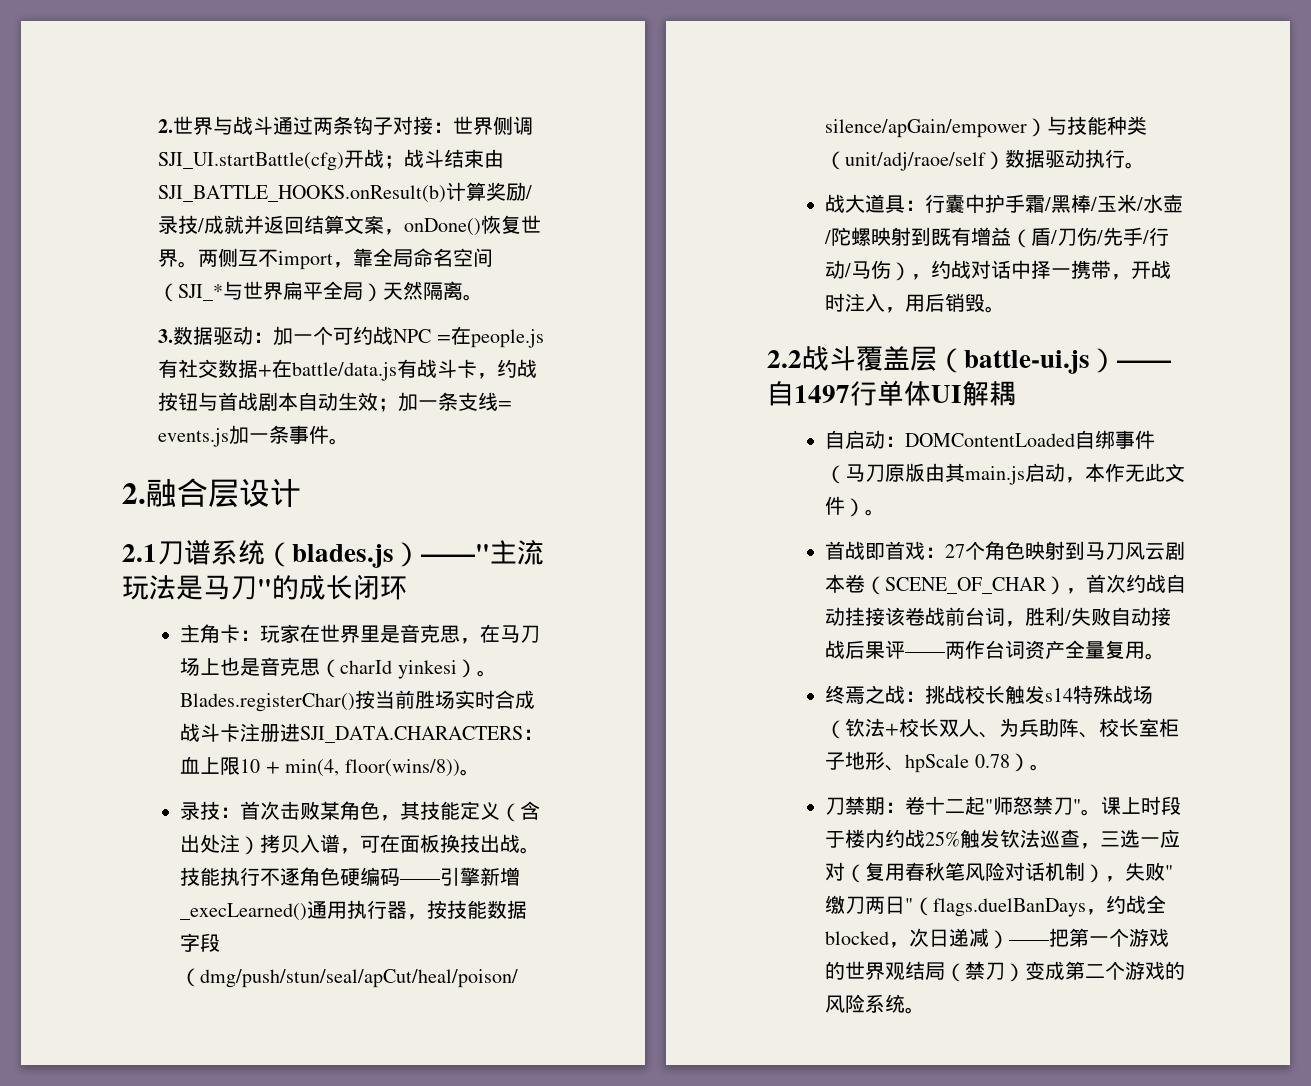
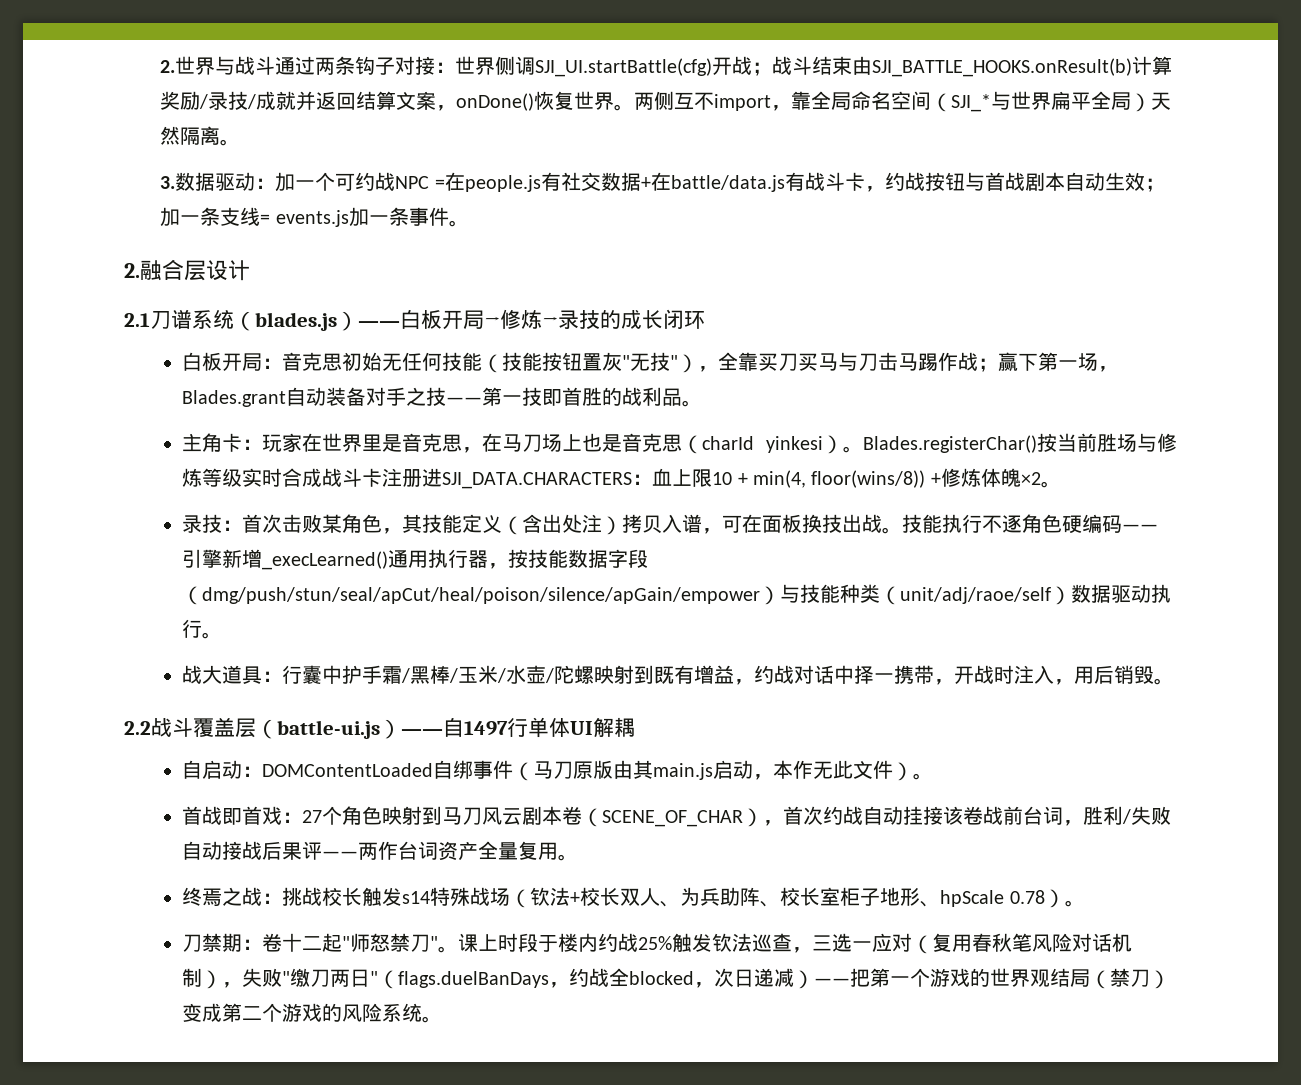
- 2.1刀谱系统（blades.js）——"主流玩法是马刀"的成长闭环
+ 2.1刀谱系统（blades.js）——白板开局→修炼→录技的成长闭环
+ 白板开局：音克思初始无任何技能（技能按钮置灰"无技"），全靠买刀买马与刀击马踢作战；赢下第一场，Blades.grant自动装备对手之技——第一技即首胜的战利品。
- Blades.registerChar()按当前胜场实时合成战斗卡注册进SJI_DATA.CHARACTERS：血上限10 + min(4, floor(wins/8))。
+ Blades.registerChar()按当前胜场与修炼等级实时合成战斗卡注册进SJI_DATA.CHARACTERS：血上限10 + min(4, floor(wins/8)) +修炼体魄×2。
- 战大道具：行囊中护手霜/黑棒/玉米/水壶/陀螺映射到既有增益（盾/刀伤/先手/行动/马伤），约战对话中择一携带，开战时注入，用后销毁。
+ 战大道具：行囊中护手霜/黑棒/玉米/水壶/陀螺映射到既有增益，约战对话中择一携带，开战时注入，用后销毁。

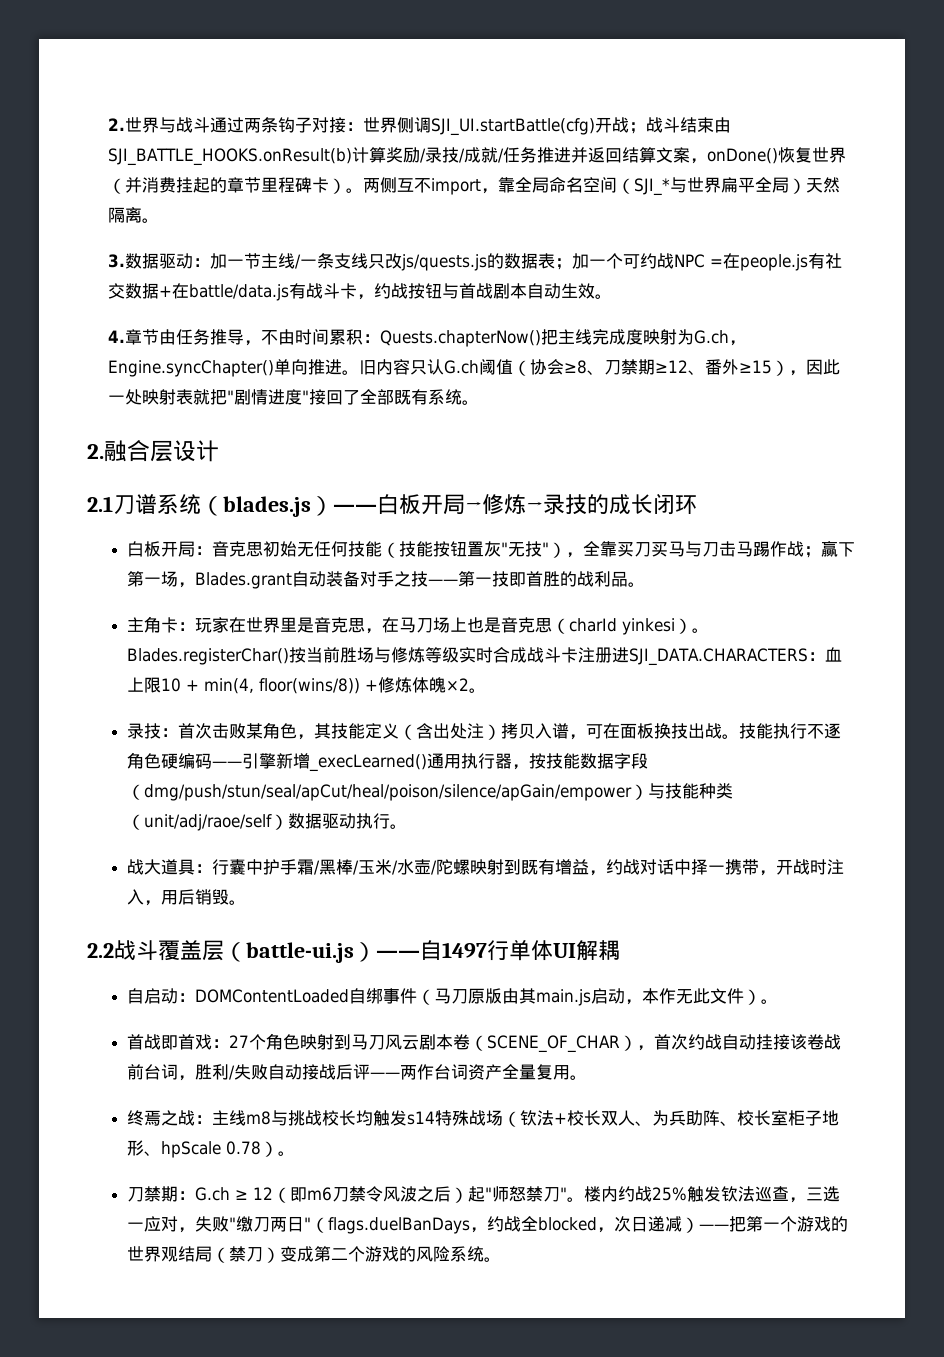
- 2.世界与战斗通过两条钩子对接：世界侧调SJI_UI.startBattle(cfg)开战；战斗结束由SJI_BATTLE_HOOKS.onResult(b)计算奖励/录技/成就并返回结算文案，onDone()恢复世界。
+ 2.世界与战斗通过两条钩子对接：世界侧调SJI_UI.startBattle(cfg)开战；战斗结束由SJI_BATTLE_HOOKS.onResult(b)计算奖励/录技/成就/任务推进并返回结算文案，onDone()恢复世界（并消费挂起的章节里程碑卡）。
- 3.数据驱动：加一个可约战NPC =在people.js有社交数据+在battle/data.js有战斗卡，约战按钮与首战剧本自动生效；加一条支线= events.js加一条事件。
+ 3.数据驱动：加一节主线/一条支线只改js/quests.js的数据表；加一个可约战NPC =在people.js有社交数据+在battle/data.js有战斗卡，约战按钮与首战剧本自动生效。
+ 4.章节由任务推导，不由时间累积：Quests.chapterNow()把主线完成度映射为G.ch，Engine.syncChapter()单向推进。旧内容只认G.ch阈值（协会≥8、刀禁期≥12、番外≥15），因此一处映射表就把"剧情进度"接回了全部既有系统。
- 首战即首戏：27个角色映射到马刀风云剧本卷（SCENE_OF_CHAR），首次约战自动挂接该卷战前台词，胜利/失败自动接战后果评——两作台词资产全量复用。
+ 首战即首戏：27个角色映射到马刀风云剧本卷（SCENE_OF_CHAR），首次约战自动挂接该卷战前台词，胜利/失败自动接战后评——两作台词资产全量复用。
- 终焉之战：挑战校长触发s14特殊战场（钦法+校长双人、为兵助阵、校长室柜子地形、hpScale 0.78）。
+ 终焉之战：主线m8与挑战校长均触发s14特殊战场（钦法+校长双人、为兵助阵、校长室柜子地形、hpScale 0.78）。
- 刀禁期：卷十二起"师怒禁刀"。
+ 刀禁期：G.ch ≥ 12（即m6刀禁令风波之后）起"师怒禁刀"。
- 课上时段于楼内约战25%触发钦法巡查，三选一应对（复用春秋笔风险对话机制），失败"缴刀两日"（flags.duelBanDays，约战全blocked，次日递减）——把第一个游戏的世界观结局（禁刀）变成第二个游戏的风险系统。
+ 楼内约战25%触发钦法巡查，三选一应对，失败"缴刀两日"（flags.duelBanDays，约战全blocked，次日递减）——把第一个游戏的世界观结局（禁刀）变成第二个游戏的风险系统。

